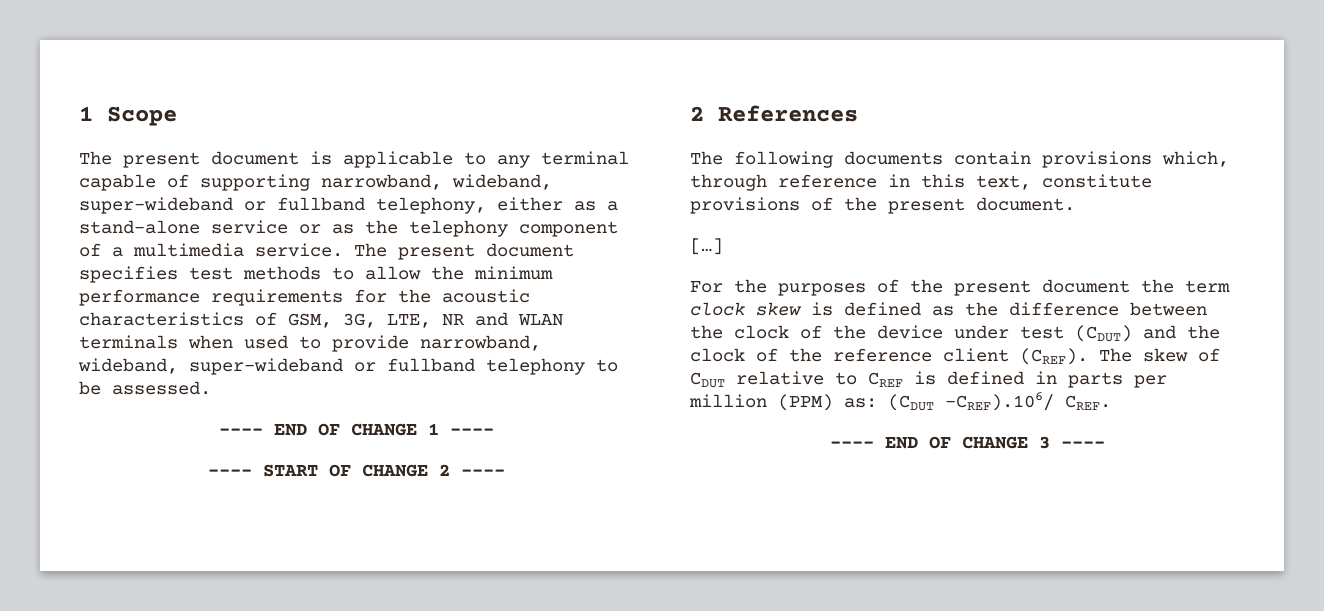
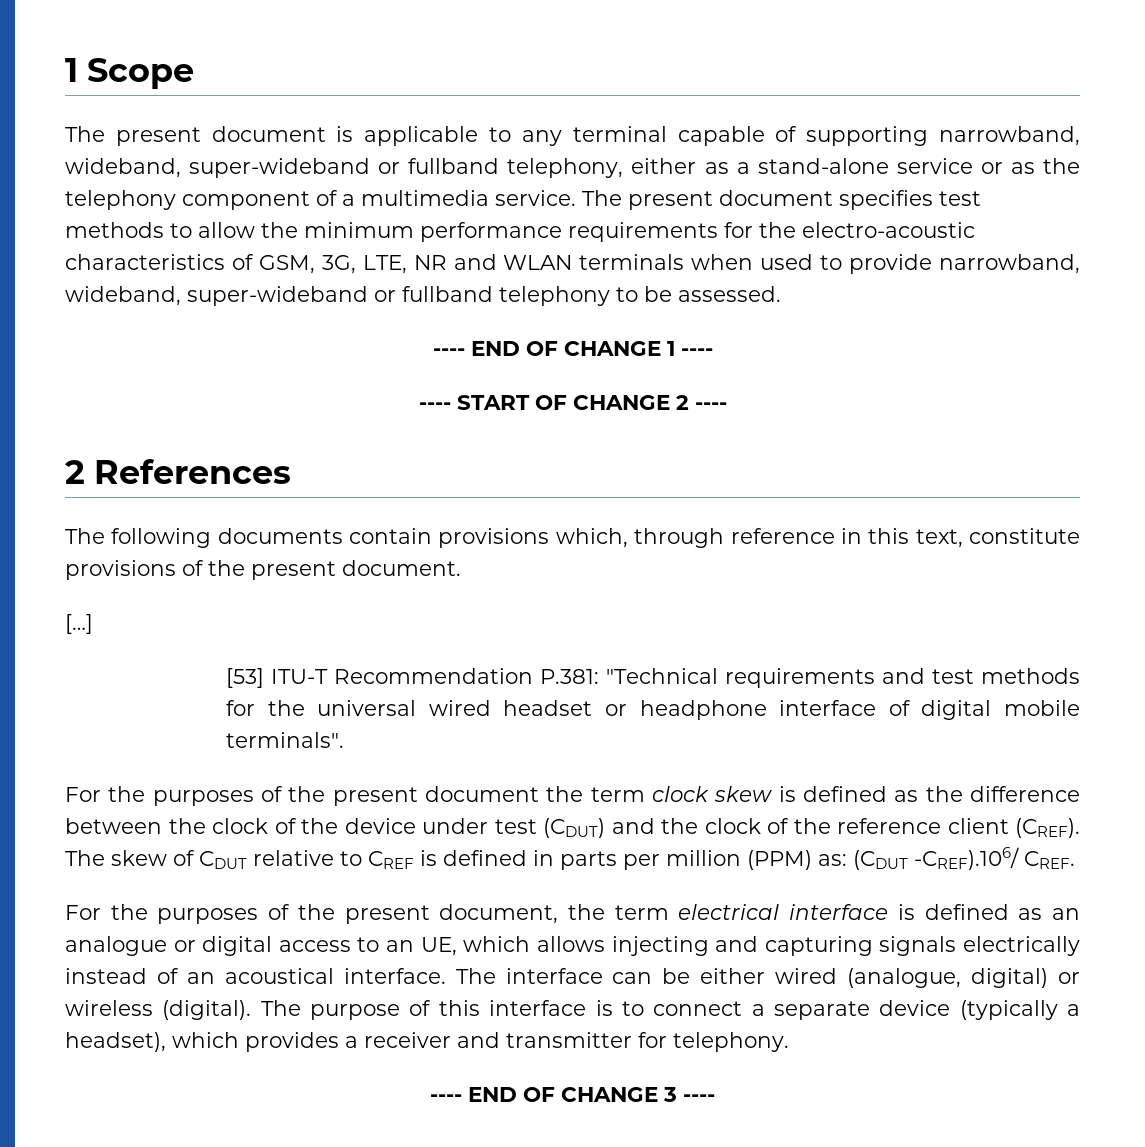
- The present document specifies test methods to allow the minimum performance requirements for the acoustic characteristics of GSM, 3G, LTE, NR and WLAN terminals when used to provide narrowband, wideband, super-wideband or fullband telephony to be assessed.
+ The present document specifies test methods to allow the minimum performance requirements for the electro-acoustic characteristics of GSM, 3G, LTE, NR and WLAN terminals when used to provide narrowband, wideband, super-wideband or fullband telephony to be assessed.
+ [53] ITU-T Recommendation P.381: "Technical requirements and test methods for the universal wired headset or headphone interface of digital mobile terminals".
+ For the purposes of the present document, the term electrical interface is defined as an analogue or digital access to an UE, which allows injecting and capturing signals electrically instead of an acoustical interface. The interface can be either wired (analogue, digital) or wireless (digital). The purpose of this interface is to connect a separate device (typically a headset), which provides a receiver and transmitter for telephony.

